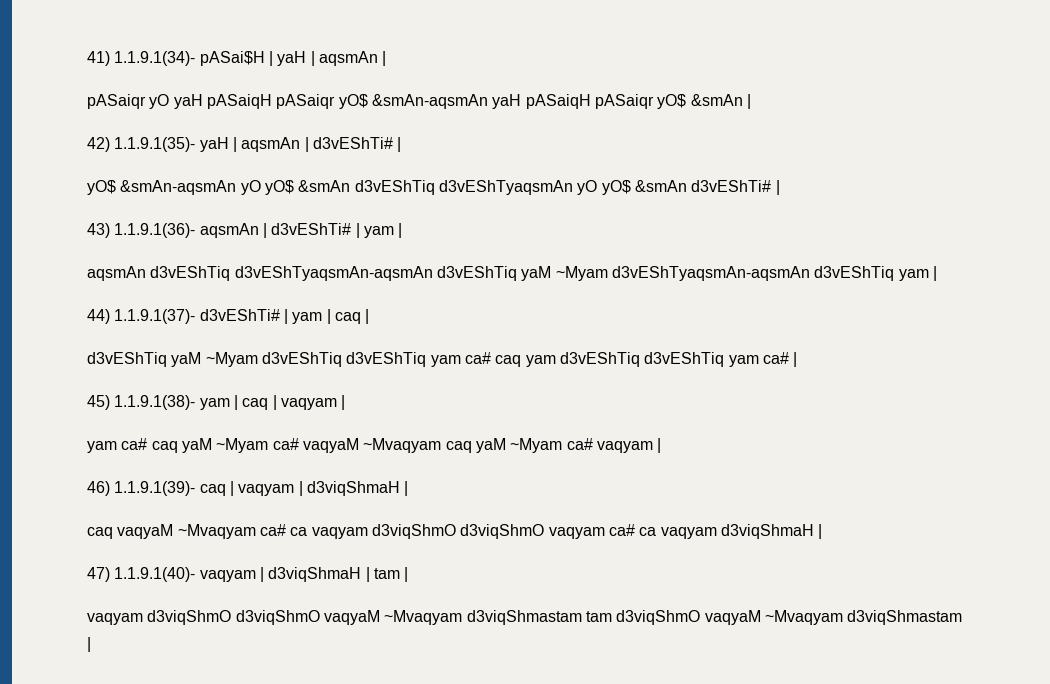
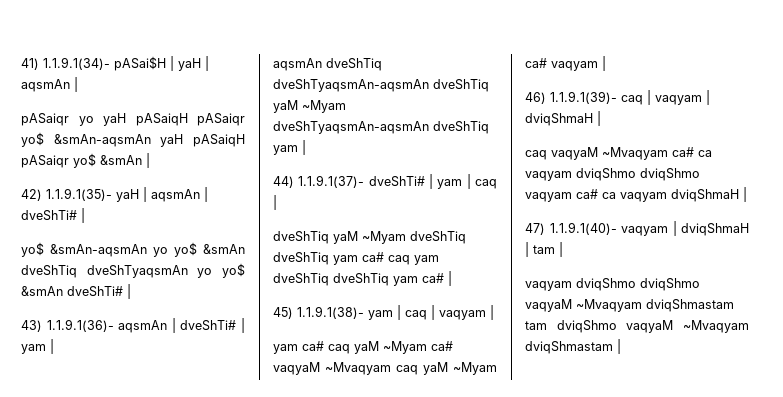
- pASaiqr yO yaH pASaiqH pASaiqr yO$ &smAn-aqsmAn yaH pASaiqH pASaiqr yO$ &smAn |
+ pASaiqr yo yaH pASaiqH pASaiqr yo$ &smAn-aqsmAn yaH pASaiqH pASaiqr yo$ &smAn |
- 42) 1.1.9.1(35)- yaH | aqsmAn | d3vEShTi# |
- yO$ &smAn-aqsmAn yO yO$ &smAn d3vEShTiq d3vEShTyaqsmAn yO yO$ &smAn d3vEShTi# |
+ 42) 1.1.9.1(35)- yaH | aqsmAn | dveShTi# |
+ yo$ &smAn-aqsmAn yo yo$ &smAn dveShTiq dveShTyaqsmAn yo yo$ &smAn dveShTi# |
- 43) 1.1.9.1(36)- aqsmAn | d3vEShTi# | yam |
+ 43) 1.1.9.1(36)- aqsmAn | dveShTi# | yam |
- aqsmAn d3vEShTiq d3vEShTyaqsmAn-aqsmAn d3vEShTiq yaM ~Myam d3vEShTyaqsmAn-aqsmAn d3vEShTiq yam |
+ aqsmAn dveShTiq dveShTyaqsmAn-aqsmAn dveShTiq yaM ~Myam dveShTyaqsmAn-aqsmAn dveShTiq yam |
- 44) 1.1.9.1(37)- d3vEShTi# | yam | caq |
+ 44) 1.1.9.1(37)- dveShTi# | yam | caq |
- d3vEShTiq yaM ~Myam d3vEShTiq d3vEShTiq yam ca# caq yam d3vEShTiq d3vEShTiq yam ca# |
+ dveShTiq yaM ~Myam dveShTiq dveShTiq yam ca# caq yam dveShTiq dveShTiq yam ca# |
- 46) 1.1.9.1(39)- caq | vaqyam | d3viqShmaH |
+ 46) 1.1.9.1(39)- caq | vaqyam | dviqShmaH |
- caq vaqyaM ~Mvaqyam ca# ca vaqyam d3viqShmO d3viqShmO vaqyam ca# ca vaqyam d3viqShmaH |
+ caq vaqyaM ~Mvaqyam ca# ca vaqyam dviqShmo dviqShmo vaqyam ca# ca vaqyam dviqShmaH |
- 47) 1.1.9.1(40)- vaqyam | d3viqShmaH | tam |
+ 47) 1.1.9.1(40)- vaqyam | dviqShmaH | tam |
- vaqyam d3viqShmO d3viqShmO vaqyaM ~Mvaqyam d3viqShmastam tam d3viqShmO vaqyaM ~Mvaqyam d3viqShmastam |
+ vaqyam dviqShmo dviqShmo vaqyaM ~Mvaqyam dviqShmastam tam dviqShmo vaqyaM ~Mvaqyam dviqShmastam |

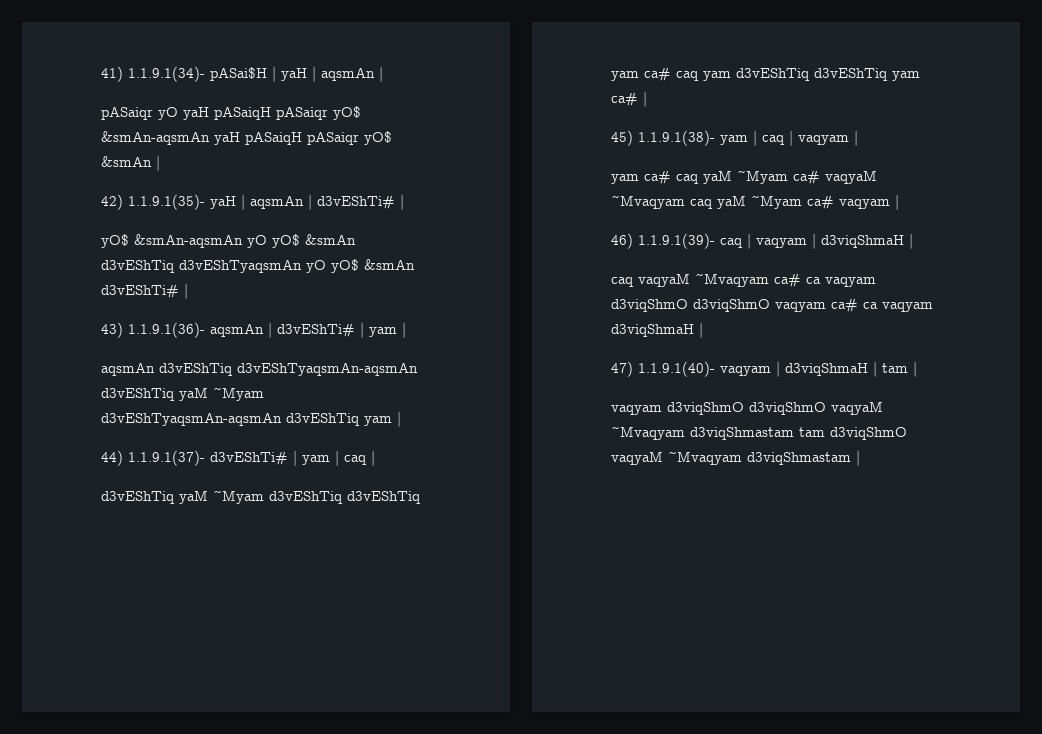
- pASaiqr yo yaH pASaiqH pASaiqr yo$ &smAn-aqsmAn yaH pASaiqH pASaiqr yo$ &smAn |
+ pASaiqr yO yaH pASaiqH pASaiqr yO$ &smAn-aqsmAn yaH pASaiqH pASaiqr yO$ &smAn |
- 42) 1.1.9.1(35)- yaH | aqsmAn | dveShTi# |
- yo$ &smAn-aqsmAn yo yo$ &smAn dveShTiq dveShTyaqsmAn yo yo$ &smAn dveShTi# |
+ 42) 1.1.9.1(35)- yaH | aqsmAn | d3vEShTi# |
+ yO$ &smAn-aqsmAn yO yO$ &smAn d3vEShTiq d3vEShTyaqsmAn yO yO$ &smAn d3vEShTi# |
- 43) 1.1.9.1(36)- aqsmAn | dveShTi# | yam |
+ 43) 1.1.9.1(36)- aqsmAn | d3vEShTi# | yam |
- aqsmAn dveShTiq dveShTyaqsmAn-aqsmAn dveShTiq yaM ~Myam dveShTyaqsmAn-aqsmAn dveShTiq yam |
+ aqsmAn d3vEShTiq d3vEShTyaqsmAn-aqsmAn d3vEShTiq yaM ~Myam d3vEShTyaqsmAn-aqsmAn d3vEShTiq yam |
- 44) 1.1.9.1(37)- dveShTi# | yam | caq |
+ 44) 1.1.9.1(37)- d3vEShTi# | yam | caq |
- dveShTiq yaM ~Myam dveShTiq dveShTiq yam ca# caq yam dveShTiq dveShTiq yam ca# |
+ d3vEShTiq yaM ~Myam d3vEShTiq d3vEShTiq yam ca# caq yam d3vEShTiq d3vEShTiq yam ca# |
- 46) 1.1.9.1(39)- caq | vaqyam | dviqShmaH |
+ 46) 1.1.9.1(39)- caq | vaqyam | d3viqShmaH |
- caq vaqyaM ~Mvaqyam ca# ca vaqyam dviqShmo dviqShmo vaqyam ca# ca vaqyam dviqShmaH |
+ caq vaqyaM ~Mvaqyam ca# ca vaqyam d3viqShmO d3viqShmO vaqyam ca# ca vaqyam d3viqShmaH |
- 47) 1.1.9.1(40)- vaqyam | dviqShmaH | tam |
+ 47) 1.1.9.1(40)- vaqyam | d3viqShmaH | tam |
- vaqyam dviqShmo dviqShmo vaqyaM ~Mvaqyam dviqShmastam tam dviqShmo vaqyaM ~Mvaqyam dviqShmastam |
+ vaqyam d3viqShmO d3viqShmO vaqyaM ~Mvaqyam d3viqShmastam tam d3viqShmO vaqyaM ~Mvaqyam d3viqShmastam |

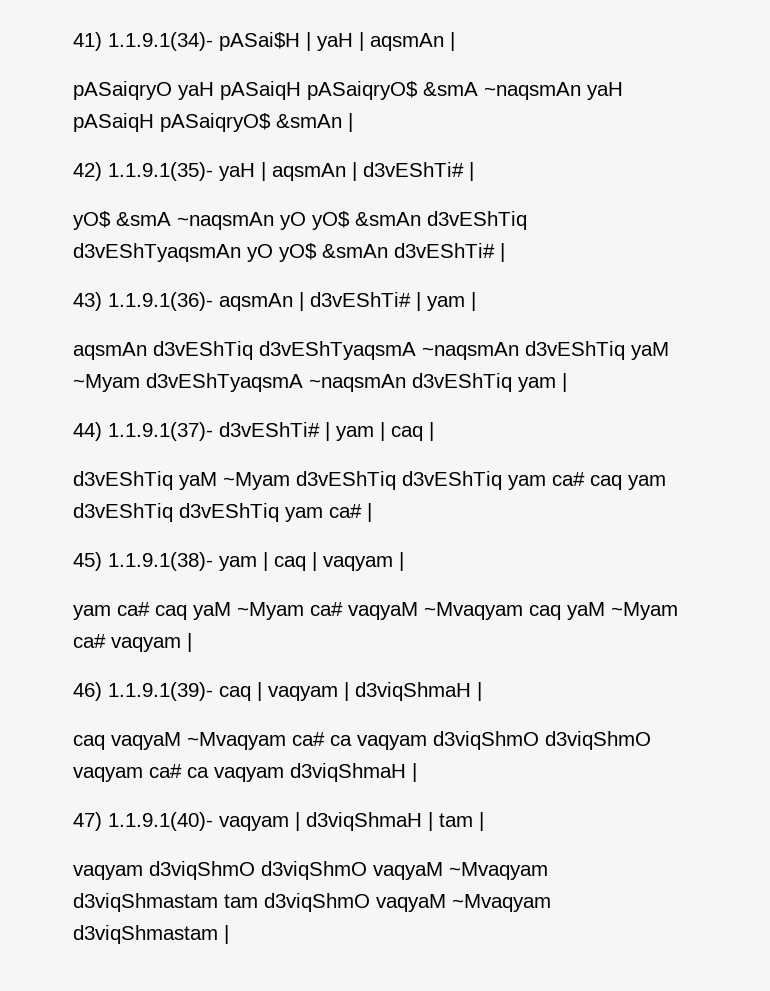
- pASaiqr yO yaH pASaiqH pASaiqr yO$ &smAn-aqsmAn yaH pASaiqH pASaiqr yO$ &smAn |
+ pASaiqryO yaH pASaiqH pASaiqryO$ &smA ~naqsmAn yaH pASaiqH pASaiqryO$ &smAn |
- yO$ &smAn-aqsmAn yO yO$ &smAn d3vEShTiq d3vEShTyaqsmAn yO yO$ &smAn d3vEShTi# |
+ yO$ &smA ~naqsmAn yO yO$ &smAn d3vEShTiq d3vEShTyaqsmAn yO yO$ &smAn d3vEShTi# |
- aqsmAn d3vEShTiq d3vEShTyaqsmAn-aqsmAn d3vEShTiq yaM ~Myam d3vEShTyaqsmAn-aqsmAn d3vEShTiq yam |
+ aqsmAn d3vEShTiq d3vEShTyaqsmA ~naqsmAn d3vEShTiq yaM ~Myam d3vEShTyaqsmA ~naqsmAn d3vEShTiq yam |

